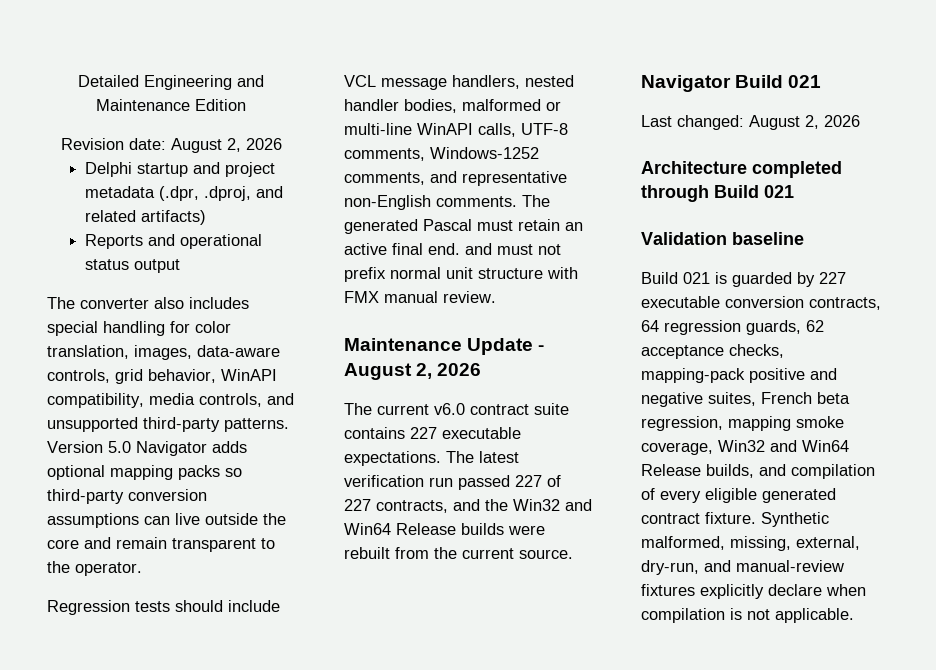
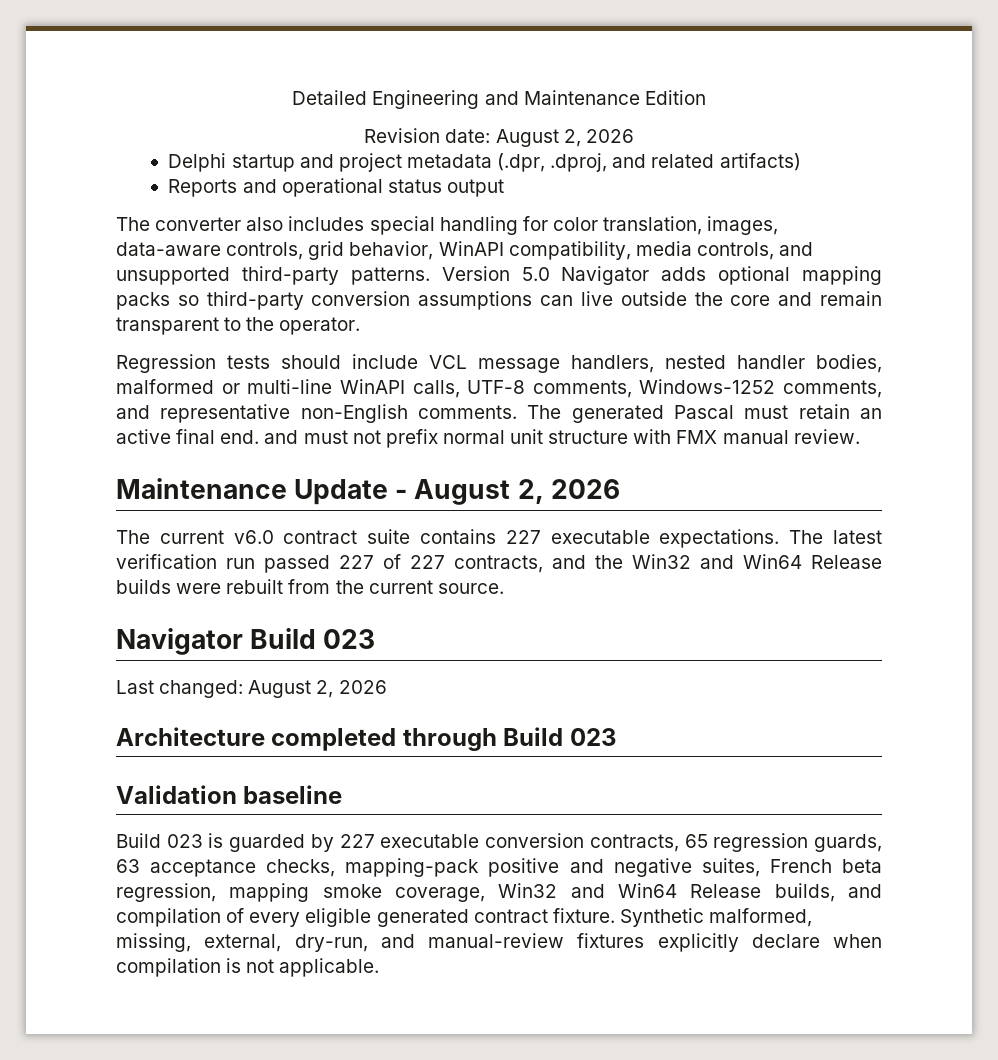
- Navigator Build 021
+ Navigator Build 023
- Architecture completed through Build 021
+ Architecture completed through Build 023
- Build 021 is guarded by 227 executable conversion contracts, 64 regression guards, 62 acceptance checks, mapping-pack positive and negative suites, French beta regression, mapping smoke coverage, Win32 and Win64 Release builds, and compilation of every eligible generated contract fixture.
+ Build 023 is guarded by 227 executable conversion contracts, 65 regression guards, 63 acceptance checks, mapping-pack positive and negative suites, French beta regression, mapping smoke coverage, Win32 and Win64 Release builds, and compilation of every eligible generated contract fixture.

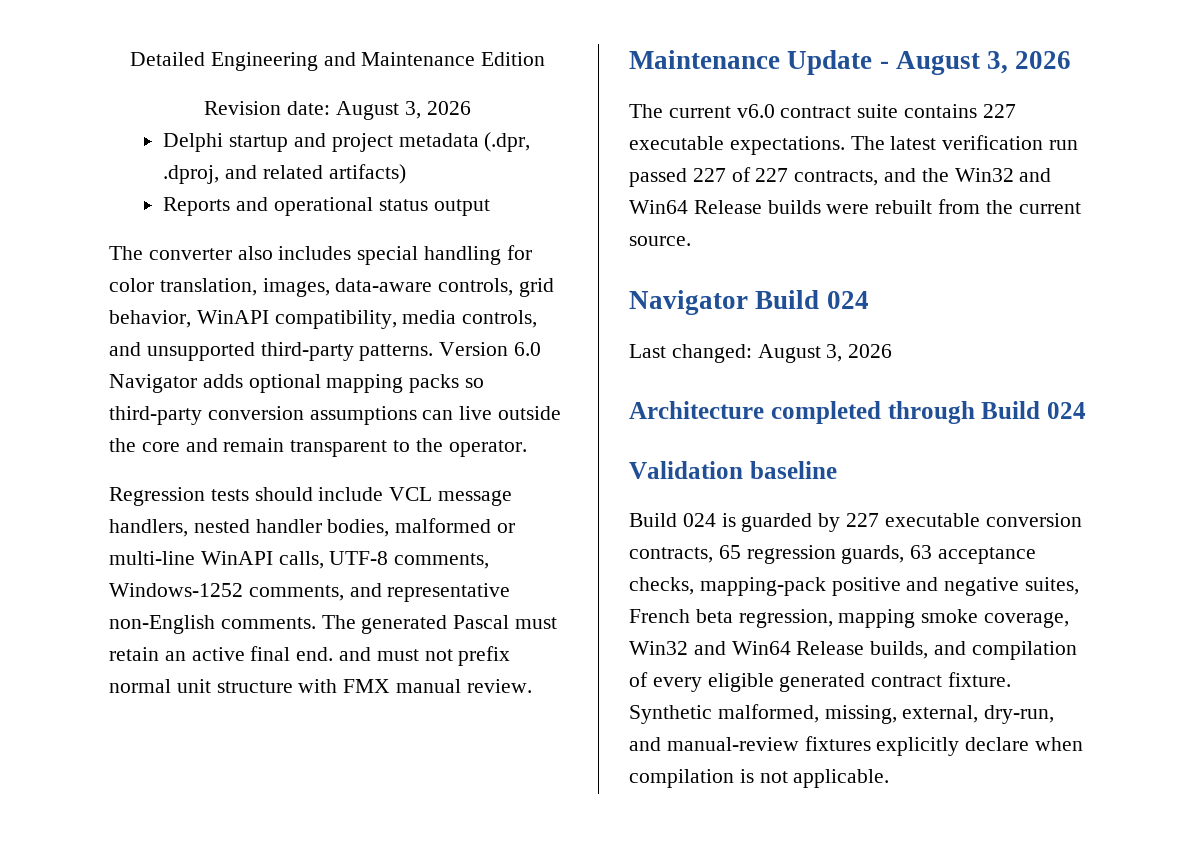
- Revision date: August 2, 2026
+ Revision date: August 3, 2026
- Version 5.0 Navigator adds optional mapping packs so third-party conversion assumptions can live outside the core and remain transparent to the operator.
+ Version 6.0 Navigator adds optional mapping packs so third-party conversion assumptions can live outside the core and remain transparent to the operator.
- Maintenance Update - August 2, 2026
+ Maintenance Update - August 3, 2026
- Navigator Build 023
+ Navigator Build 024
- Last changed: August 2, 2026
+ Last changed: August 3, 2026
- Architecture completed through Build 023
+ Architecture completed through Build 024
- Build 023 is guarded by 227 executable conversion contracts, 65 regression guards, 63 acceptance checks, mapping-pack positive and negative suites, French beta regression, mapping smoke coverage, Win32 and Win64 Release builds, and compilation of every eligible generated contract fixture.
+ Build 024 is guarded by 227 executable conversion contracts, 65 regression guards, 63 acceptance checks, mapping-pack positive and negative suites, French beta regression, mapping smoke coverage, Win32 and Win64 Release builds, and compilation of every eligible generated contract fixture.

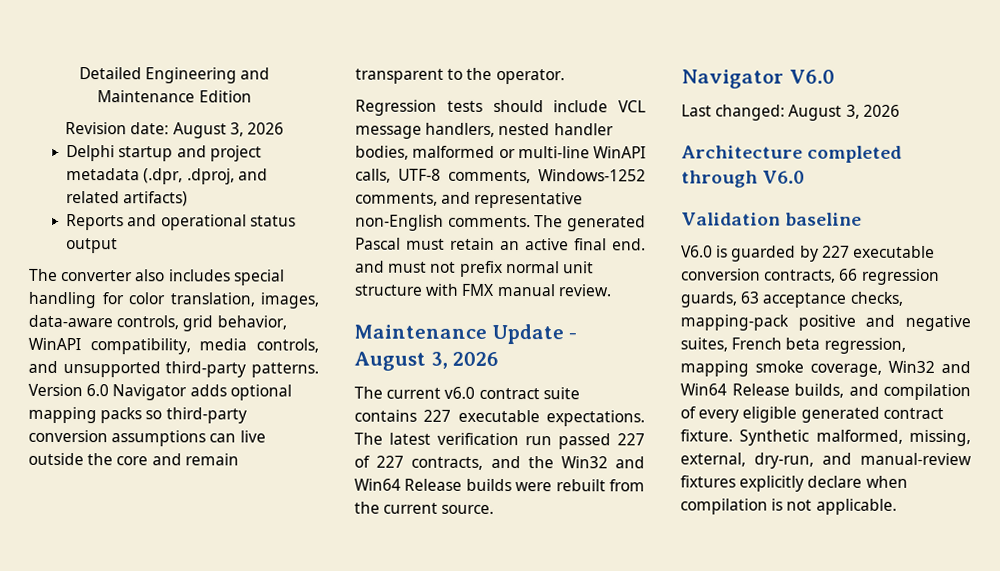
- Navigator Build 024
+ Navigator V6.0
- Architecture completed through Build 024
+ Architecture completed through V6.0
- Build 024 is guarded by 227 executable conversion contracts, 65 regression guards, 63 acceptance checks, mapping-pack positive and negative suites, French beta regression, mapping smoke coverage, Win32 and Win64 Release builds, and compilation of every eligible generated contract fixture.
+ V6.0 is guarded by 227 executable conversion contracts, 66 regression guards, 63 acceptance checks, mapping-pack positive and negative suites, French beta regression, mapping smoke coverage, Win32 and Win64 Release builds, and compilation of every eligible generated contract fixture.

